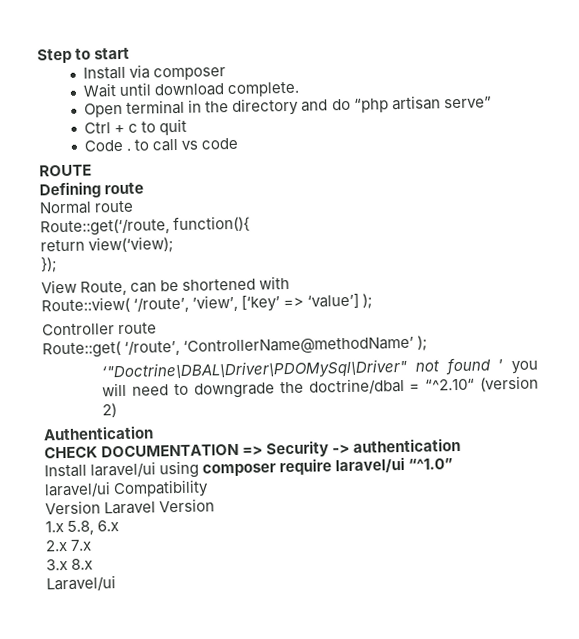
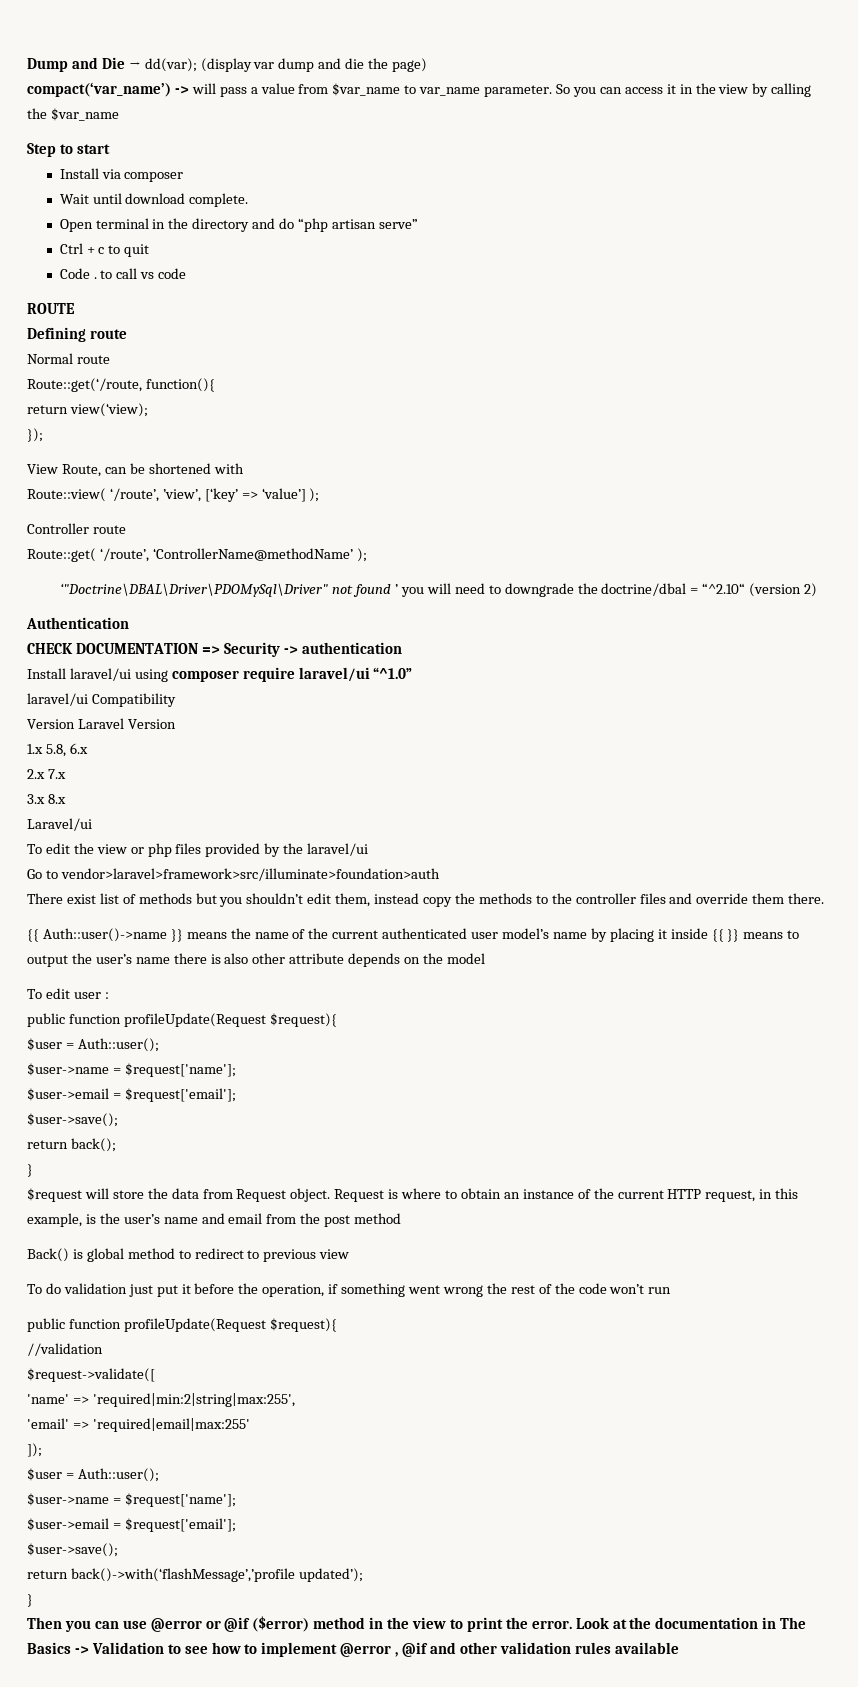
+ Dump and Die → dd(var); (display var dump and die the page)
+ compact(‘var_name’) -> will pass a value from $var_name to var_name parameter. So you can access it in the view by calling the $var_name
+ To edit the view or php files provided by the laravel/ui
+ Go to vendor>laravel>framework>src/illuminate>foundation>auth
+ There exist list of methods but you shouldn’t edit them, instead copy the methods to the controller files and override them there.
+ {{ Auth::user()->name }} means the name of the current authenticated user model’s name by placing it inside {{ }} means to output the user’s name there is also other attribute depends on the model
+ To edit user :
+ public function profileUpdate(Request $request){
+ $user = Auth::user();
+ $user->name = $request['name'];
+ $user->email = $request['email'];
+ $user->save();
+ return back();
+ }
+ $request will store the data from Request object. Request is where to obtain an instance of the current HTTP request, in this example, is the user’s name and email from the post method
+ Back() is global method to redirect to previous view
+ To do validation just put it before the operation, if something went wrong the rest of the code won’t run
+ public function profileUpdate(Request $request){
+ //validation
+ $request->validate([
+ 'name' => 'required|min:2|string|max:255',
+ 'email' => 'required|email|max:255'
+ ]);
+ $user = Auth::user();
+ $user->name = $request['name'];
+ $user->email = $request['email'];
+ $user->save();
+ return back()->with(‘flashMessage’,’profile updated’);
+ }
+ Then you can use @error or @if ($error) method in the view to print the error. Look at the documentation in The Basics -> Validation to see how to implement @error , @if and other validation rules available

